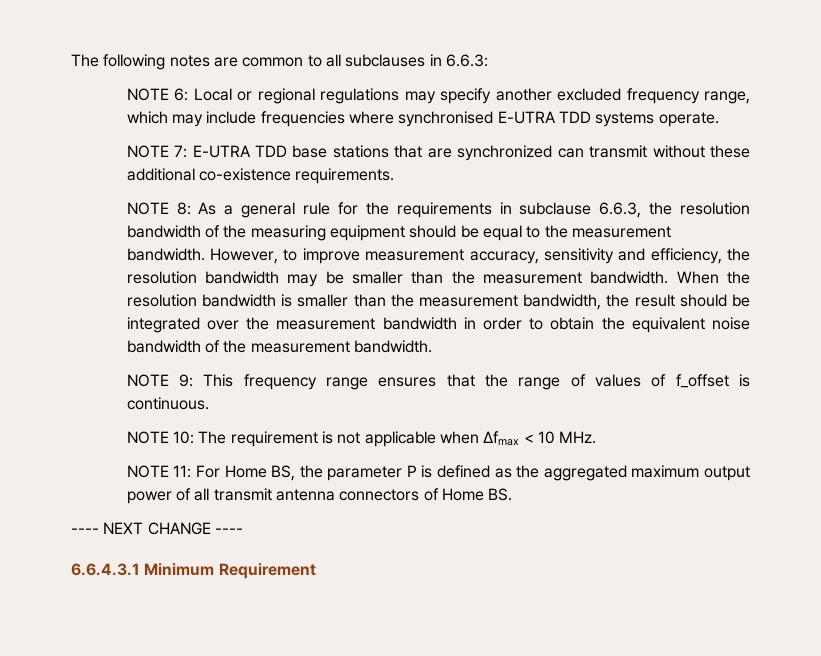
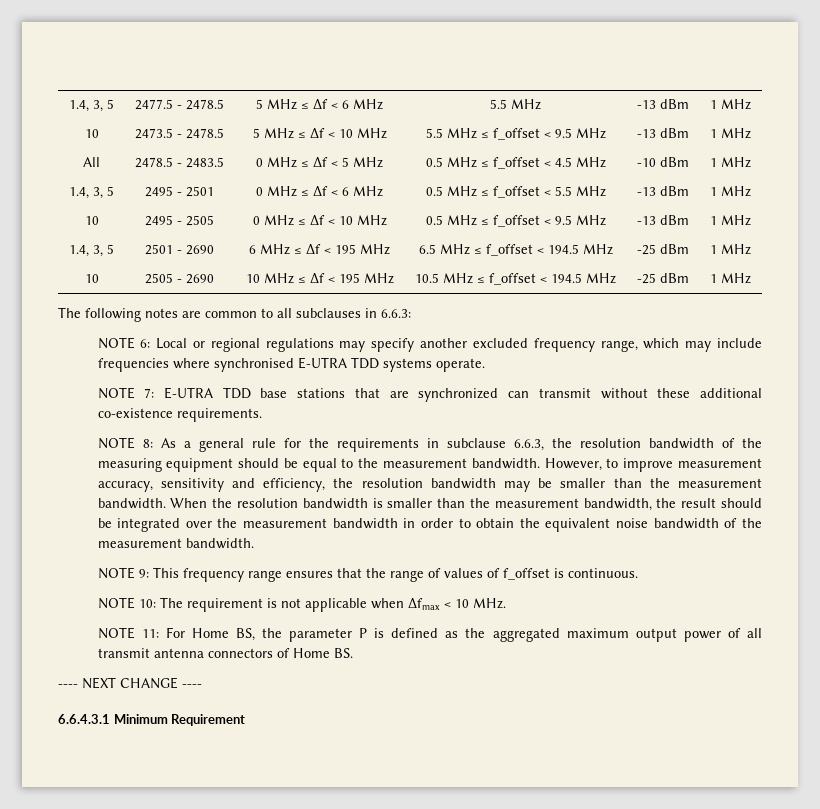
+ 1.4, 3, 5 | 2477.5 - 2478.5 | 5 MHz ≤ Δf < 6 MHz | 5.5 MHz | -13 dBm | 1 MHz
+ 10 | 2473.5 - 2478.5 | 5 MHz ≤ Δf < 10 MHz | 5.5 MHz ≤ f_offset < 9.5 MHz | -13 dBm | 1 MHz
+ All | 2478.5 - 2483.5 | 0 MHz ≤ Δf < 5 MHz | 0.5 MHz ≤ f_offset < 4.5 MHz | -10 dBm | 1 MHz
+ 1.4, 3, 5 | 2495 - 2501 | 0 MHz ≤ Δf < 6 MHz | 0.5 MHz ≤ f_offset < 5.5 MHz | -13 dBm | 1 MHz
+ 10 | 2495 - 2505 | 0 MHz ≤ Δf < 10 MHz | 0.5 MHz ≤ f_offset < 9.5 MHz | -13 dBm | 1 MHz
+ 1.4, 3, 5 | 2501 - 2690 | 6 MHz ≤ Δf < 195 MHz | 6.5 MHz ≤ f_offset < 194.5 MHz | -25 dBm | 1 MHz
+ 10 | 2505 - 2690 | 10 MHz ≤ Δf < 195 MHz | 10.5 MHz ≤ f_offset < 194.5 MHz | -25 dBm | 1 MHz

